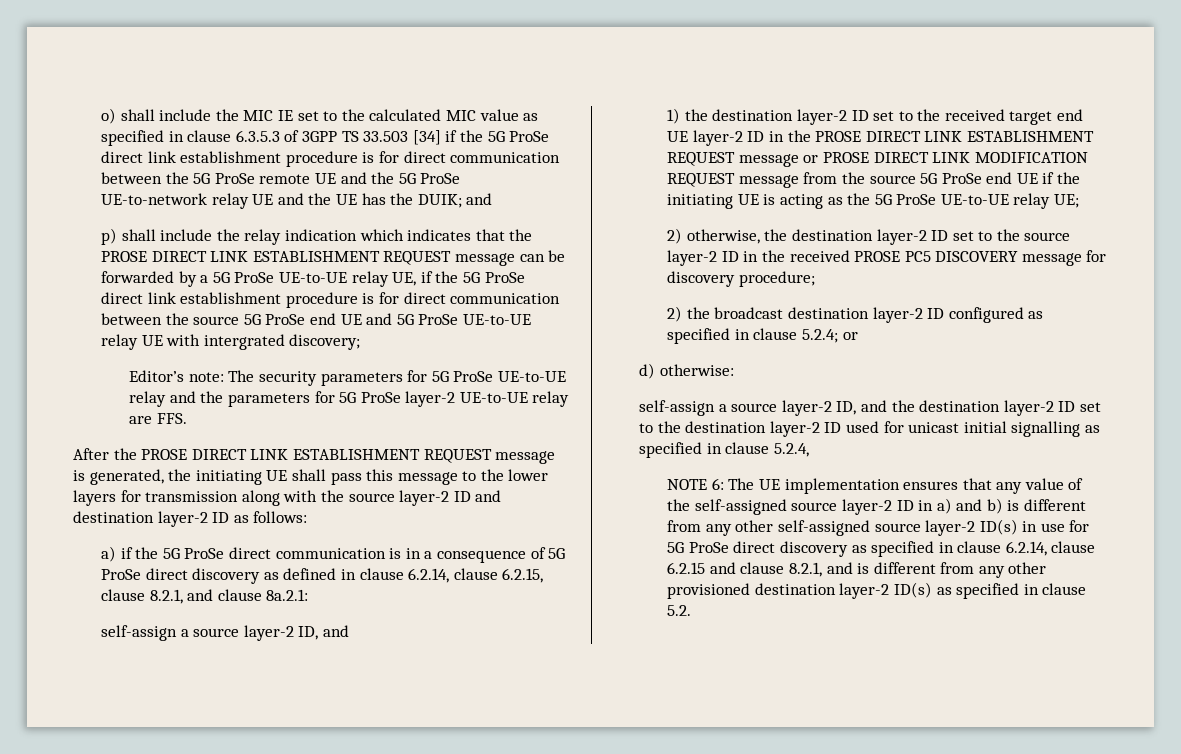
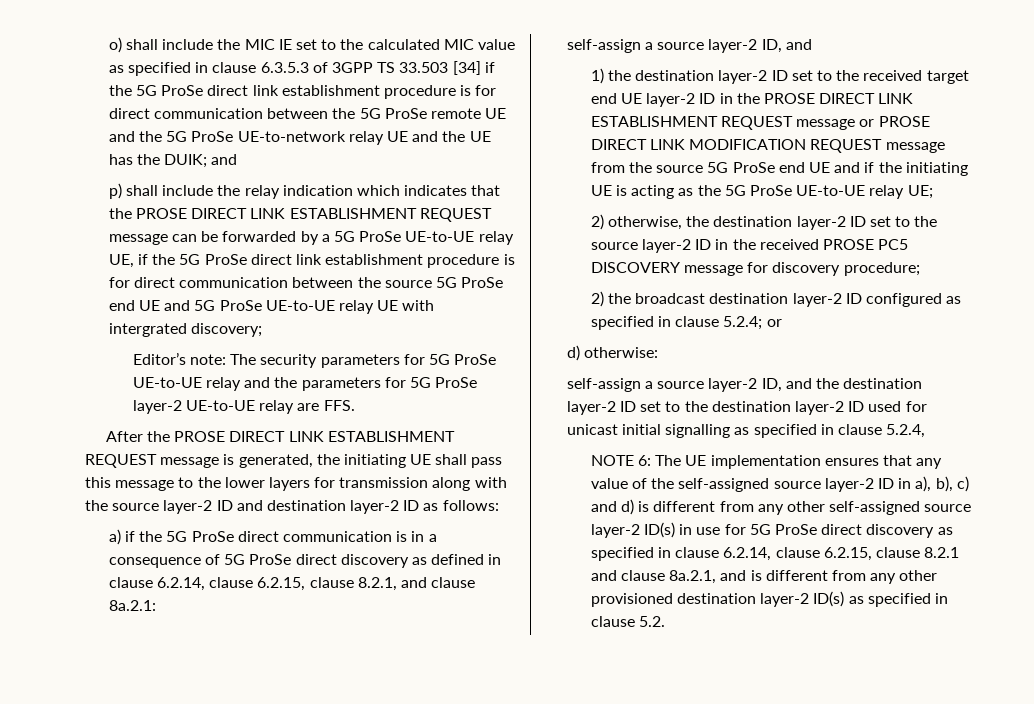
- 1) the destination layer-2 ID set to the received target end UE layer-2 ID in the PROSE DIRECT LINK ESTABLISHMENT REQUEST message or PROSE DIRECT LINK MODIFICATION REQUEST message from the source 5G ProSe end UE if the initiating UE is acting as the 5G ProSe UE-to-UE relay UE;
+ 1) the destination layer-2 ID set to the received target end UE layer-2 ID in the PROSE DIRECT LINK ESTABLISHMENT REQUEST message or PROSE DIRECT LINK MODIFICATION REQUEST message from the source 5G ProSe end UE and if the initiating UE is acting as the 5G ProSe UE-to-UE relay UE;
- NOTE 6: The UE implementation ensures that any value of the self-assigned source layer-2 ID in a) and b) is different from any other self-assigned source layer-2 ID(s) in use for 5G ProSe direct discovery as specified in clause 6.2.14, clause 6.2.15 and clause 8.2.1, and is different from any other provisioned destination layer-2 ID(s) as specified in clause 5.2.
+ NOTE 6: The UE implementation ensures that any value of the self-assigned source layer-2 ID in a), b), c) and d) is different from any other self-assigned source layer-2 ID(s) in use for 5G ProSe direct discovery as specified in clause 6.2.14, clause 6.2.15, clause 8.2.1 and clause 8a.2.1, and is different from any other provisioned destination layer-2 ID(s) as specified in clause 5.2.

